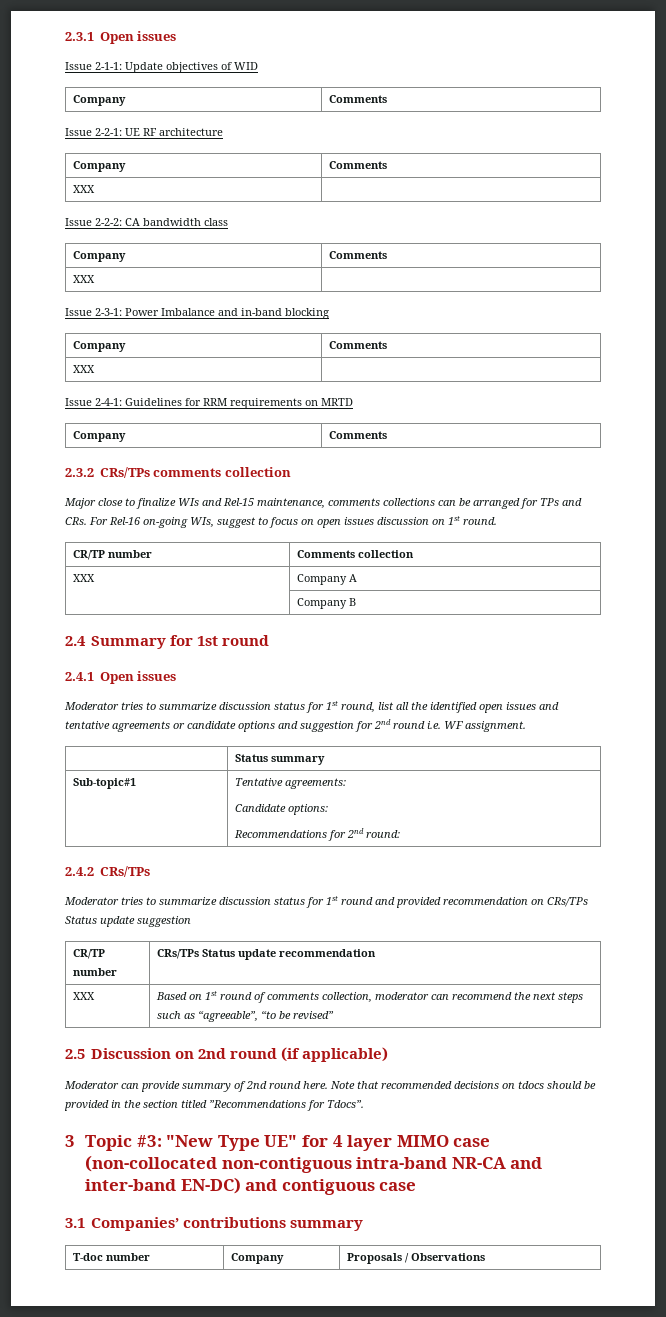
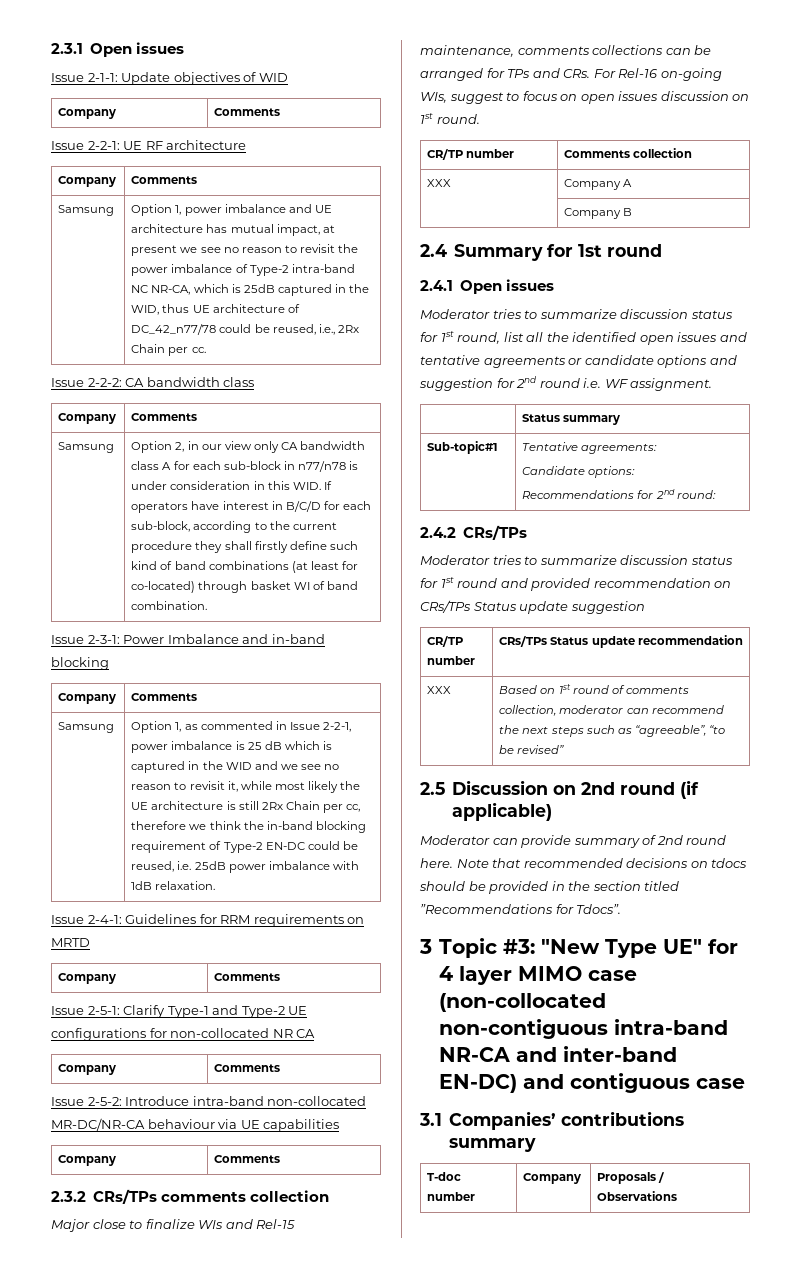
  Issue 2-2-1: UE RF architecture
  Company | Comments
- XXX
+ Samsung | Option 1, power imbalance and UE architecture has mutual impact, at present we see no reason to revisit the power imbalance of Type-2 intra-band NC NR-CA, which is 25dB captured in the WID, thus UE architecture of DC_42_n77/78 could be reused, i.e., 2Rx Chain per cc.
  Issue 2-2-2: CA bandwidth class
  Company | Comments
- XXX
+ Samsung | Option 2, in our view only CA bandwidth class A for each sub-block in n77/n78 is under consideration in this WID. If operators have interest in B/C/D for each sub-block, according to the current procedure they shall firstly define such kind of band combinations (at least for co-located) through basket WI of band combination.
  Issue 2-3-1: Power Imbalance and in-band blocking
  Company | Comments
- XXX
+ Samsung | Option 1, as commented in Issue 2-2-1, power imbalance is 25 dB which is captured in the WID and we see no reason to revisit it, while most likely the UE architecture is still 2Rx Chain per cc, therefore we think the in-band blocking requirement of Type-2 EN-DC could be reused, i.e. 25dB power imbalance with 1dB relaxation.
+ Issue 2-5-1: Clarify Type-1 and Type-2 UE configurations for non-collocated NR CA
+ Company | Comments
+ Issue 2-5-2: Introduce intra-band non-collocated MR-DC/NR-CA behaviour via UE capabilities
+ Company | Comments

